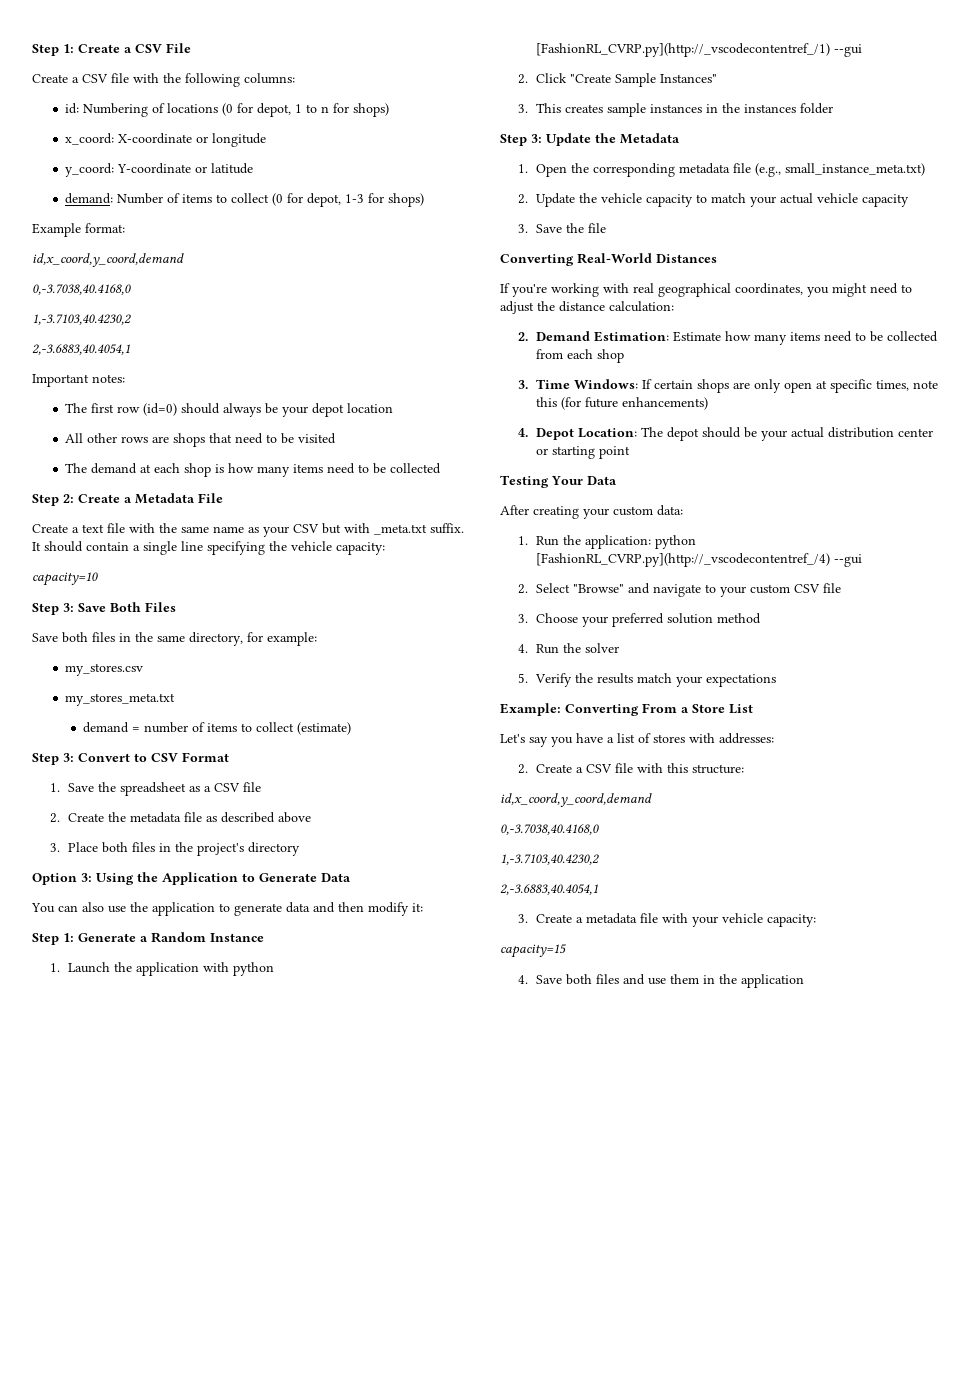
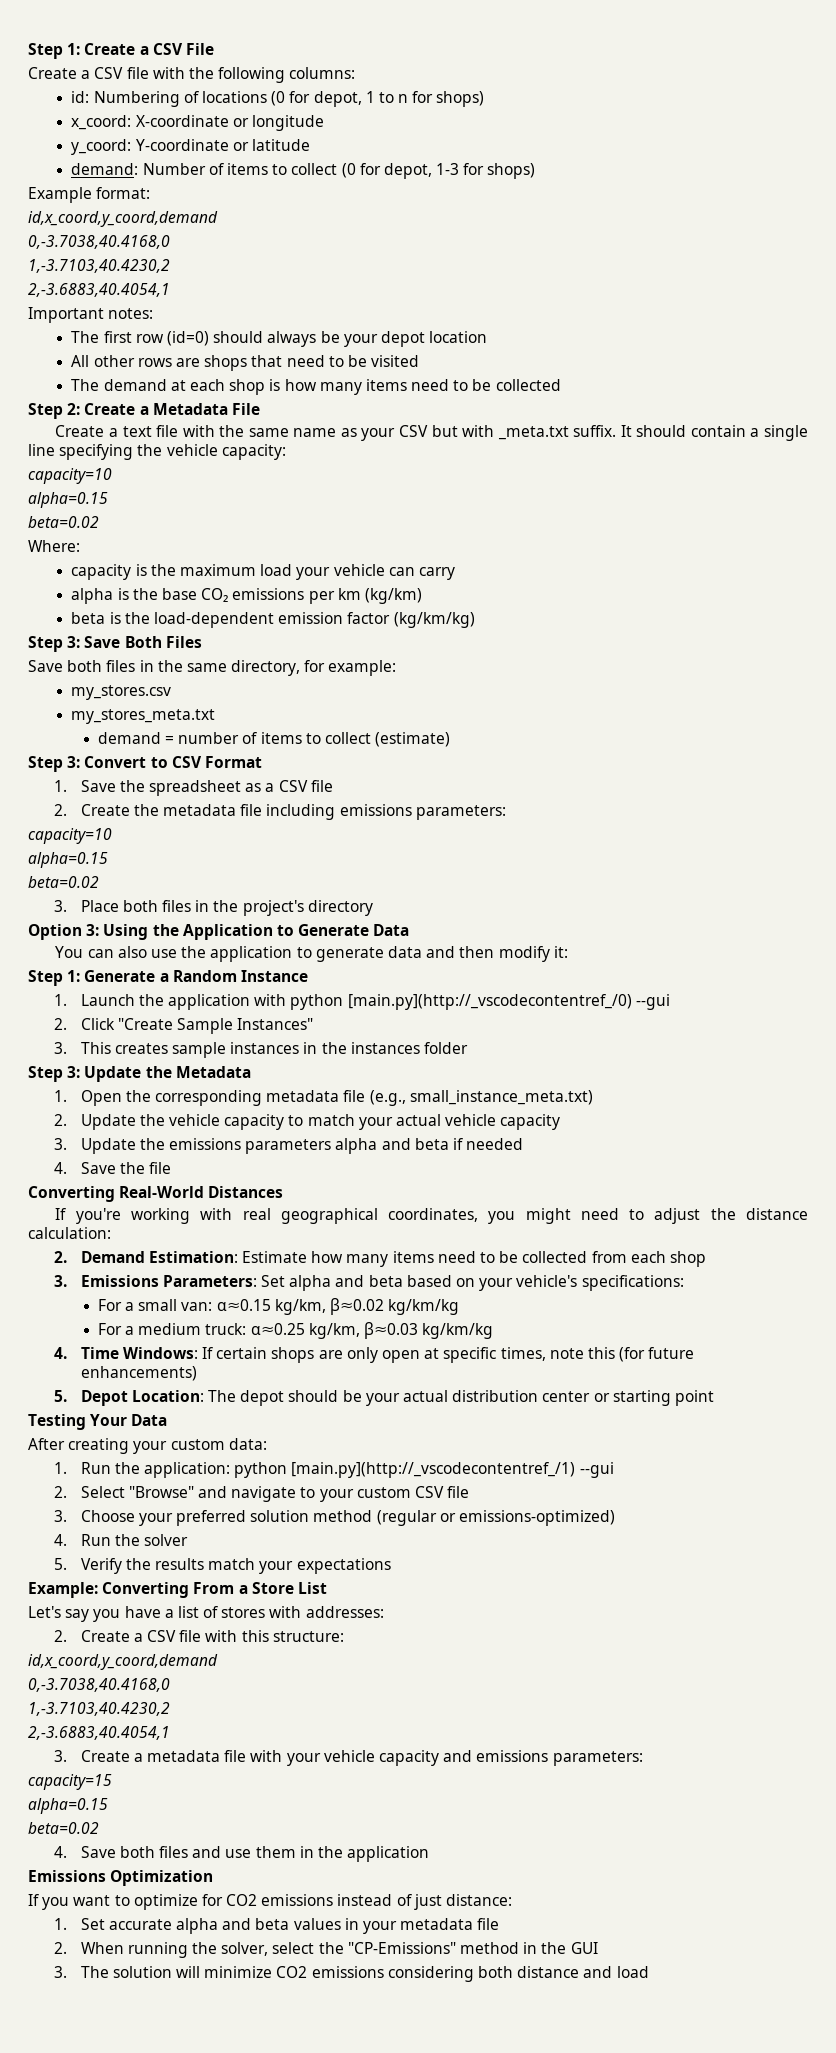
  It should contain a single line specifying the vehicle capacity:
  capacity=10
+ alpha=0.15
+ beta=0.02
+ Where:
+ capacity is the maximum load your vehicle can carry
+ alpha is the base CO₂ emissions per km (kg/km)
+ beta is the load-dependent emission factor (kg/km/kg)
- 2. Create the metadata file as described above
+ 2. Create the metadata file including emissions parameters:
+ capacity=10
+ alpha=0.15
+ beta=0.02
- 1. Launch the application with python [FashionRL_CVRP.py](http://_vscodecontentref_/1) --gui
+ 1. Launch the application with python [main.py](http://_vscodecontentref_/0) --gui
- 3. Save the file
+ 3. Update the emissions parameters alpha and beta if needed
+ 4. Save the file
- 3. Time Windows: If certain shops are only open at specific times, note this (for future enhancements)
+ 3. Emissions Parameters: Set alpha and beta based on your vehicle's specifications:
+ For a small van: α≈0.15 kg/km, β≈0.02 kg/km/kg
+ For a medium truck: α≈0.25 kg/km, β≈0.03 kg/km/kg
+ 4. Time Windows: If certain shops are only open at specific times, note this (for future enhancements)
- 4. Depot Location: The depot should be your actual distribution center or starting point
+ 5. Depot Location: The depot should be your actual distribution center or starting point
- 1. Run the application: python [FashionRL_CVRP.py](http://_vscodecontentref_/4) --gui
+ 1. Run the application: python [main.py](http://_vscodecontentref_/1) --gui
- 3. Choose your preferred solution method
+ 3. Choose your preferred solution method (regular or emissions-optimized)
- 3. Create a metadata file with your vehicle capacity:
+ 3. Create a metadata file with your vehicle capacity and emissions parameters:
  capacity=15
+ alpha=0.15
+ beta=0.02
+ Emissions Optimization
+ If you want to optimize for CO2 emissions instead of just distance:
+ 1. Set accurate alpha and beta values in your metadata file
+ 2. When running the solver, select the "CP-Emissions" method in the GUI
+ 3. The solution will minimize CO2 emissions considering both distance and load

